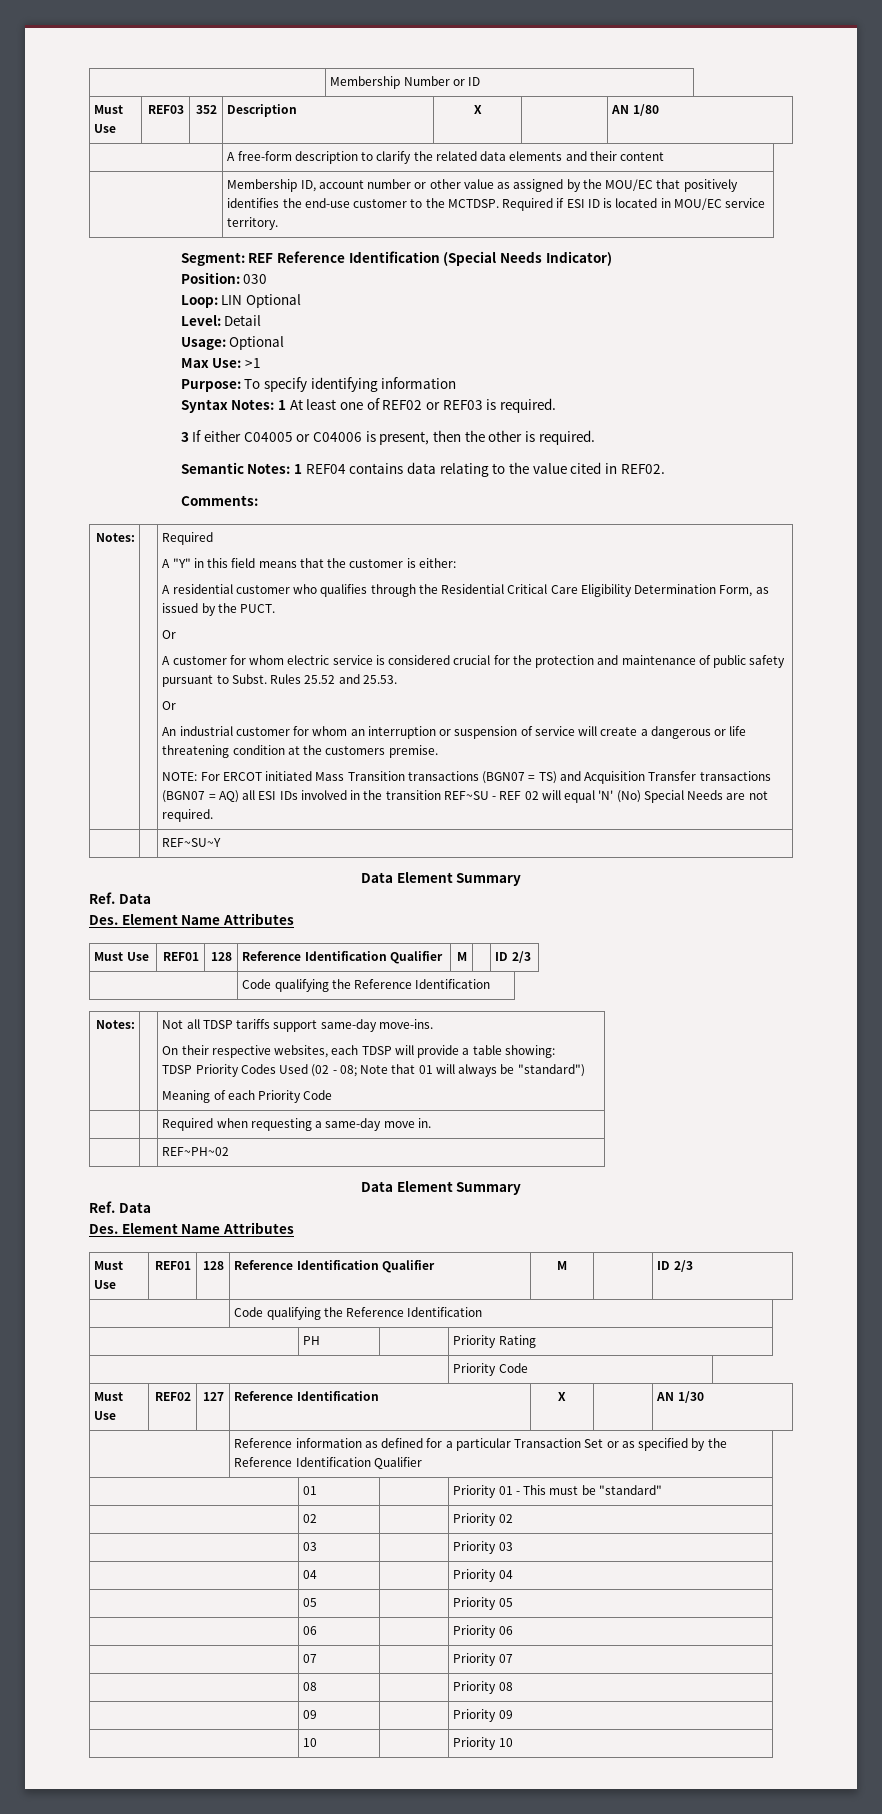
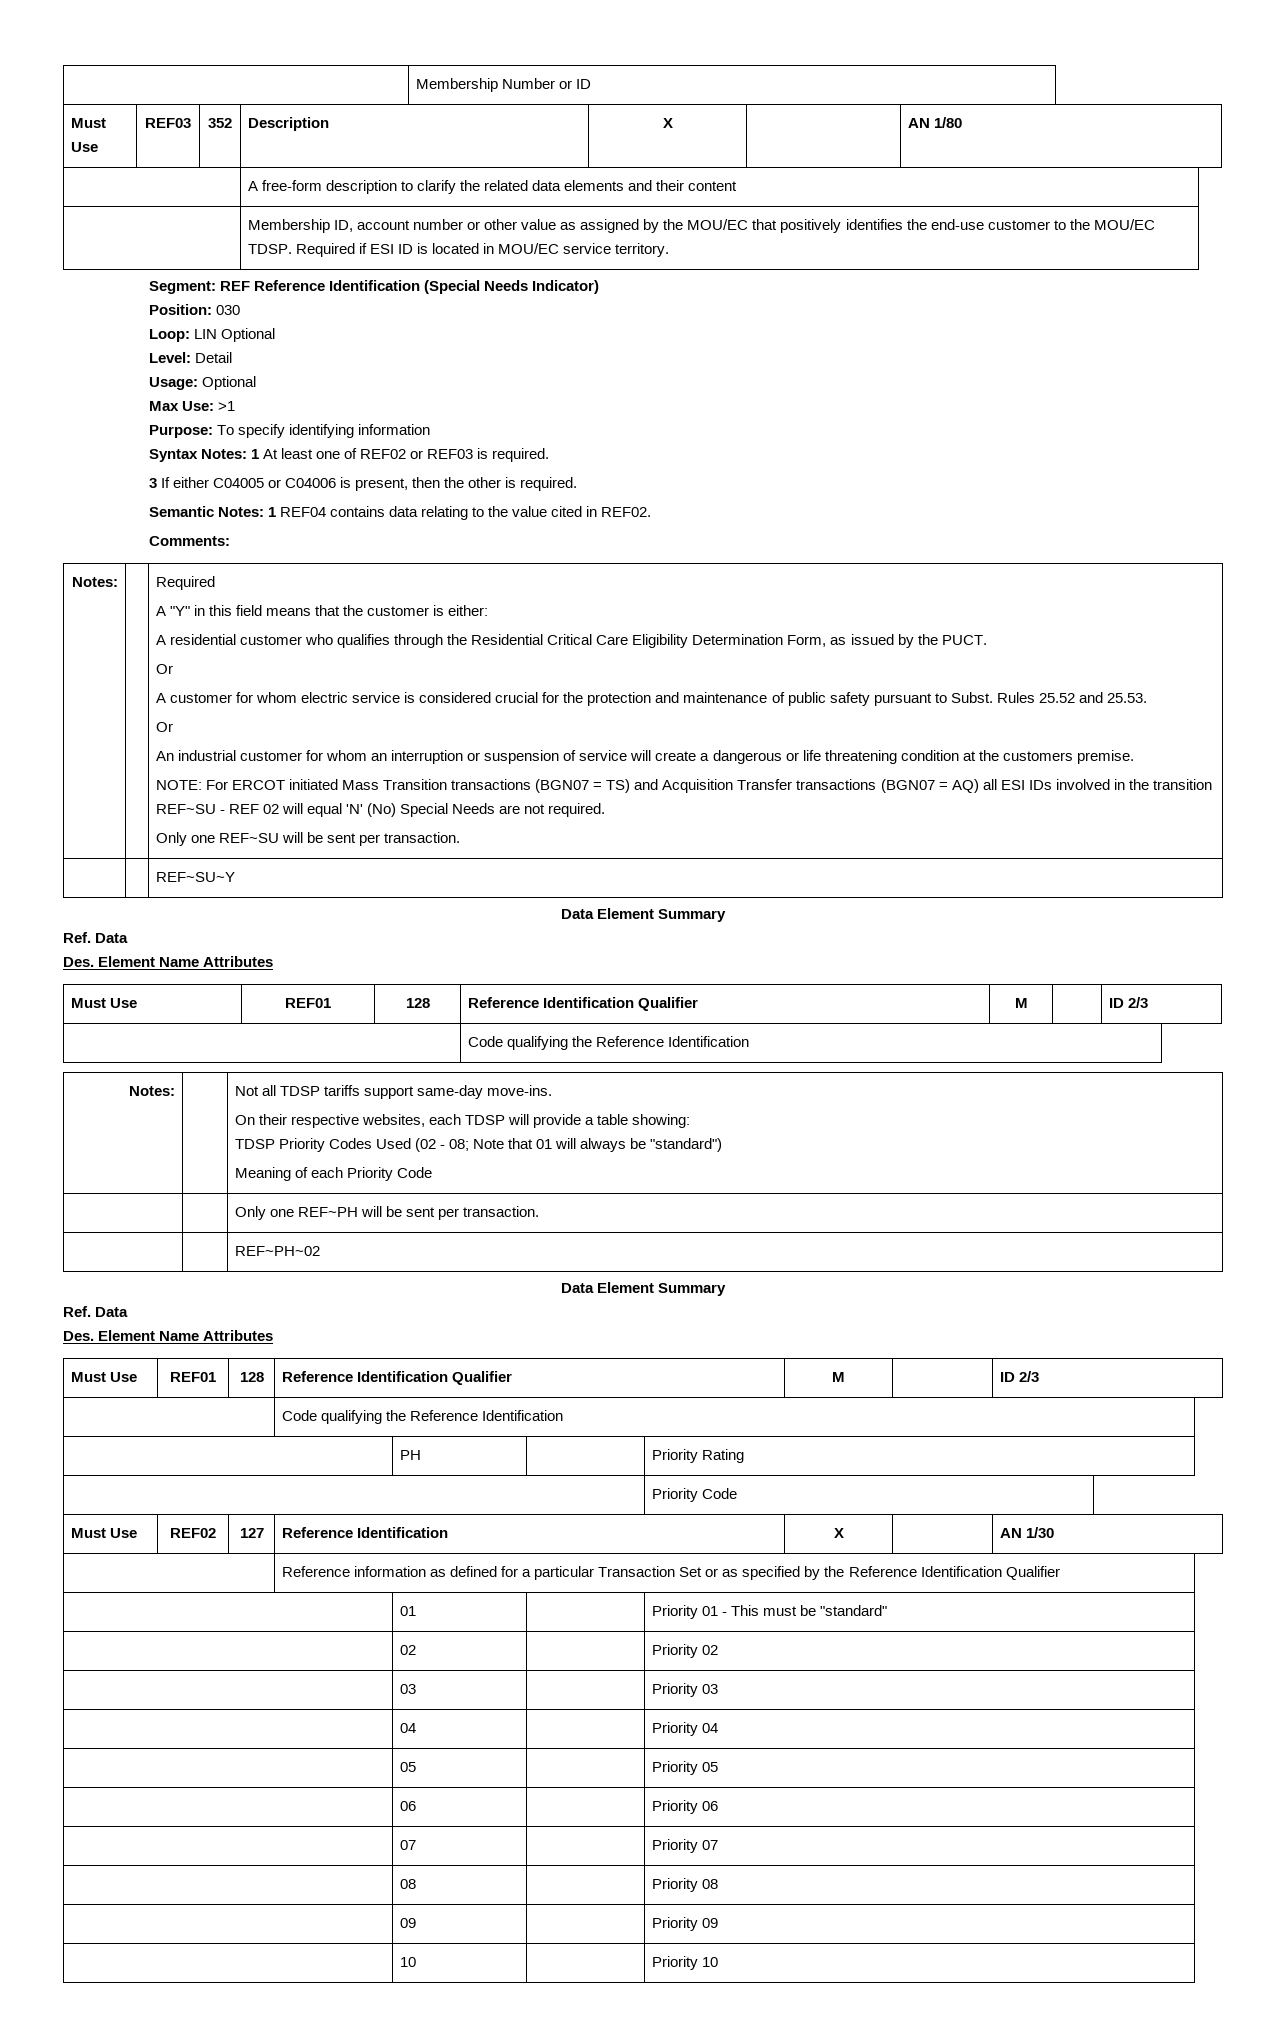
- | Membership ID, account number or other value as assigned by the MOU/EC that positively identifies the end-use customer to the MCTDSP. Required if ESI ID is located in MOU/EC service territory.
+ | Membership ID, account number or other value as assigned by the MOU/EC that positively identifies the end-use customer to the MOU/EC TDSP. Required if ESI ID is located in MOU/EC service territory.
+ Only one REF~SU will be sent per transaction.
- | | Required when requesting a same-day move in.
+ | | Only one REF~PH will be sent per transaction.

